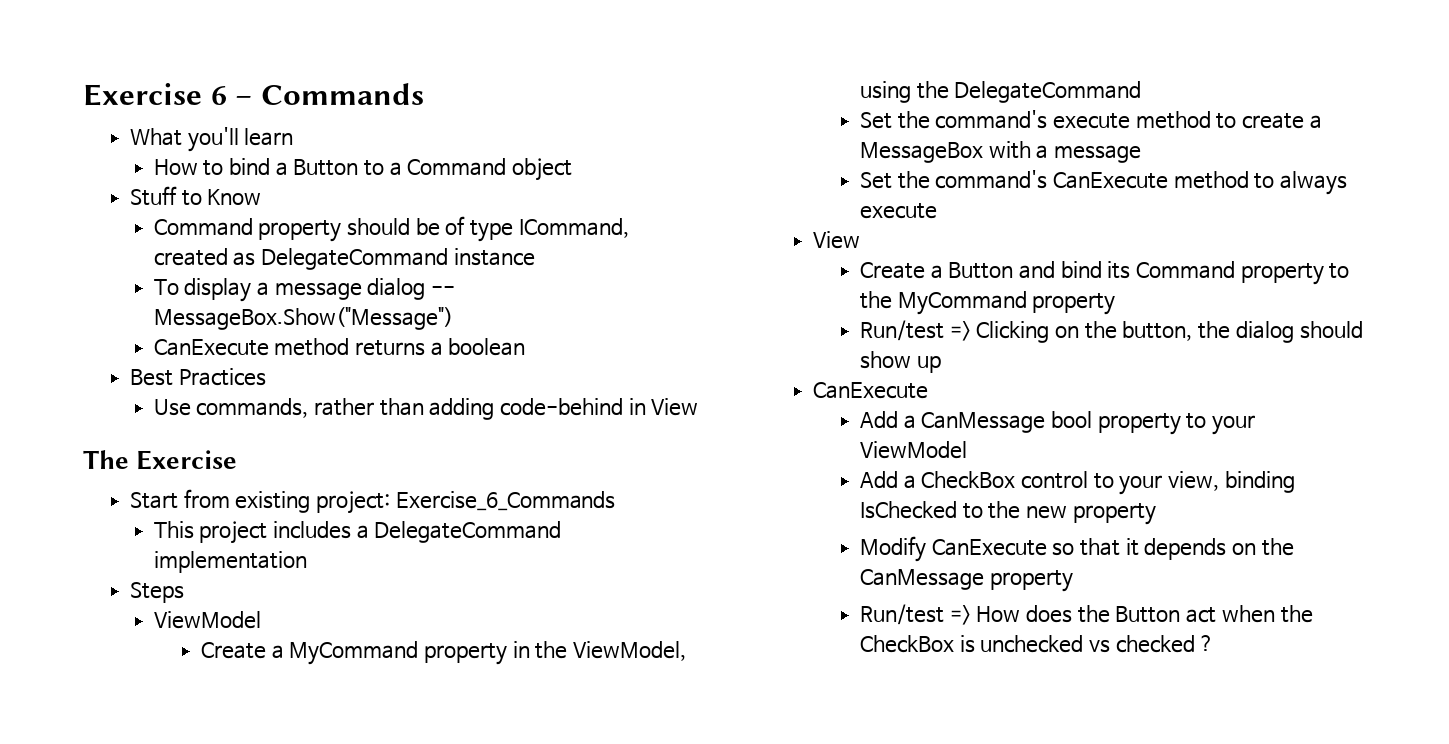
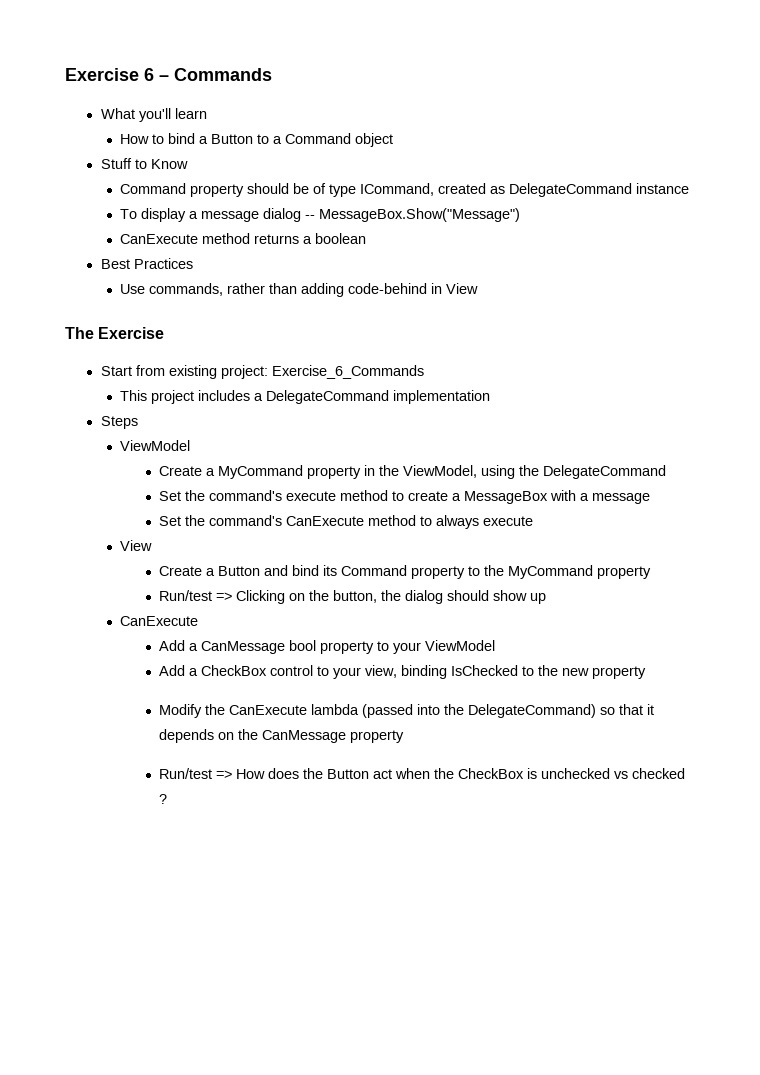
- Modify CanExecute so that it depends on the CanMessage property
+ Modify the CanExecute lambda (passed into the DelegateCommand) so that it depends on the CanMessage property

